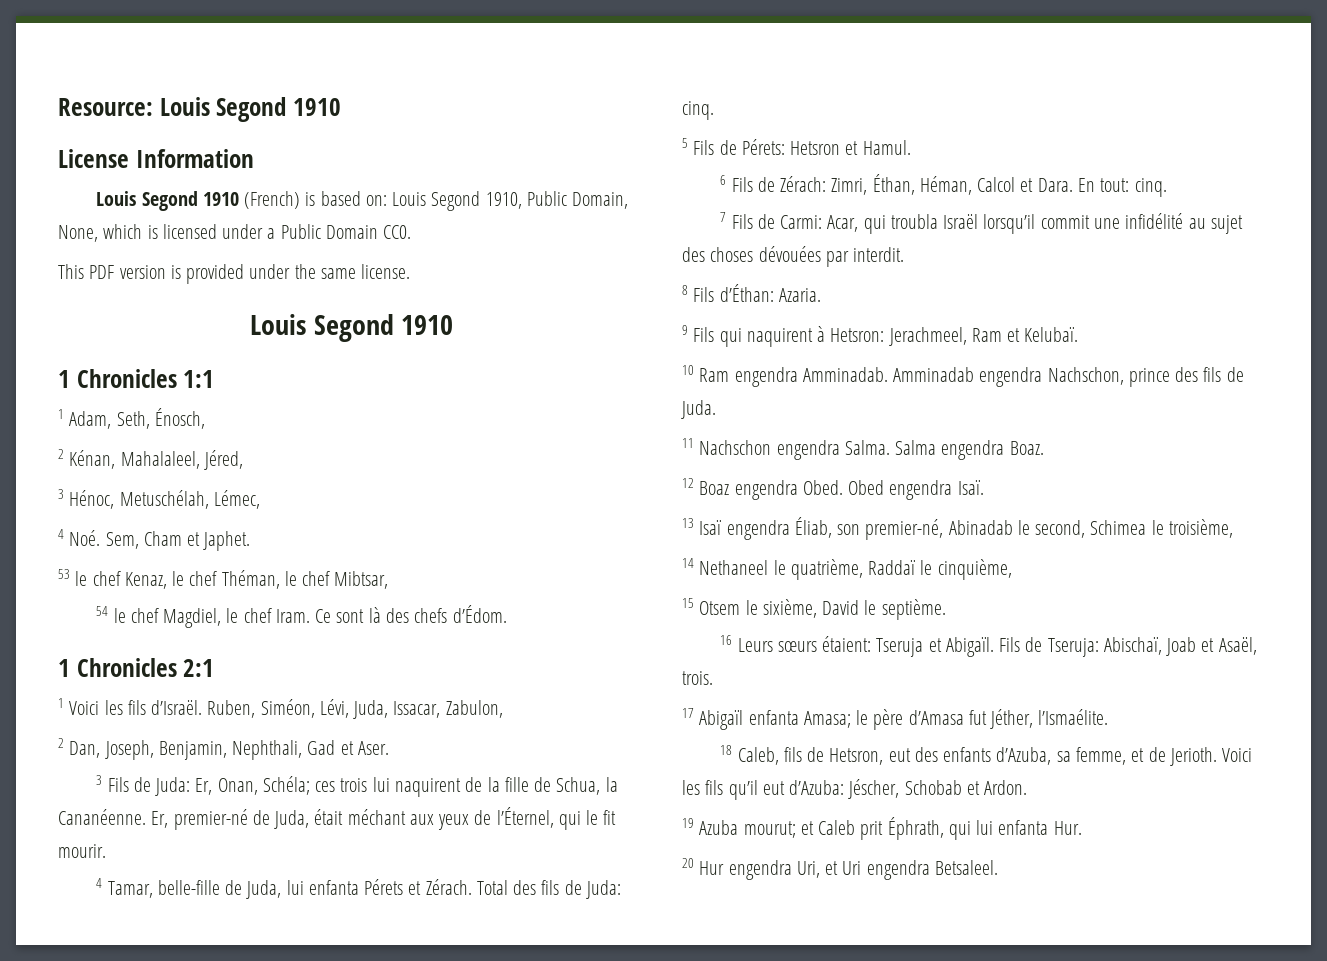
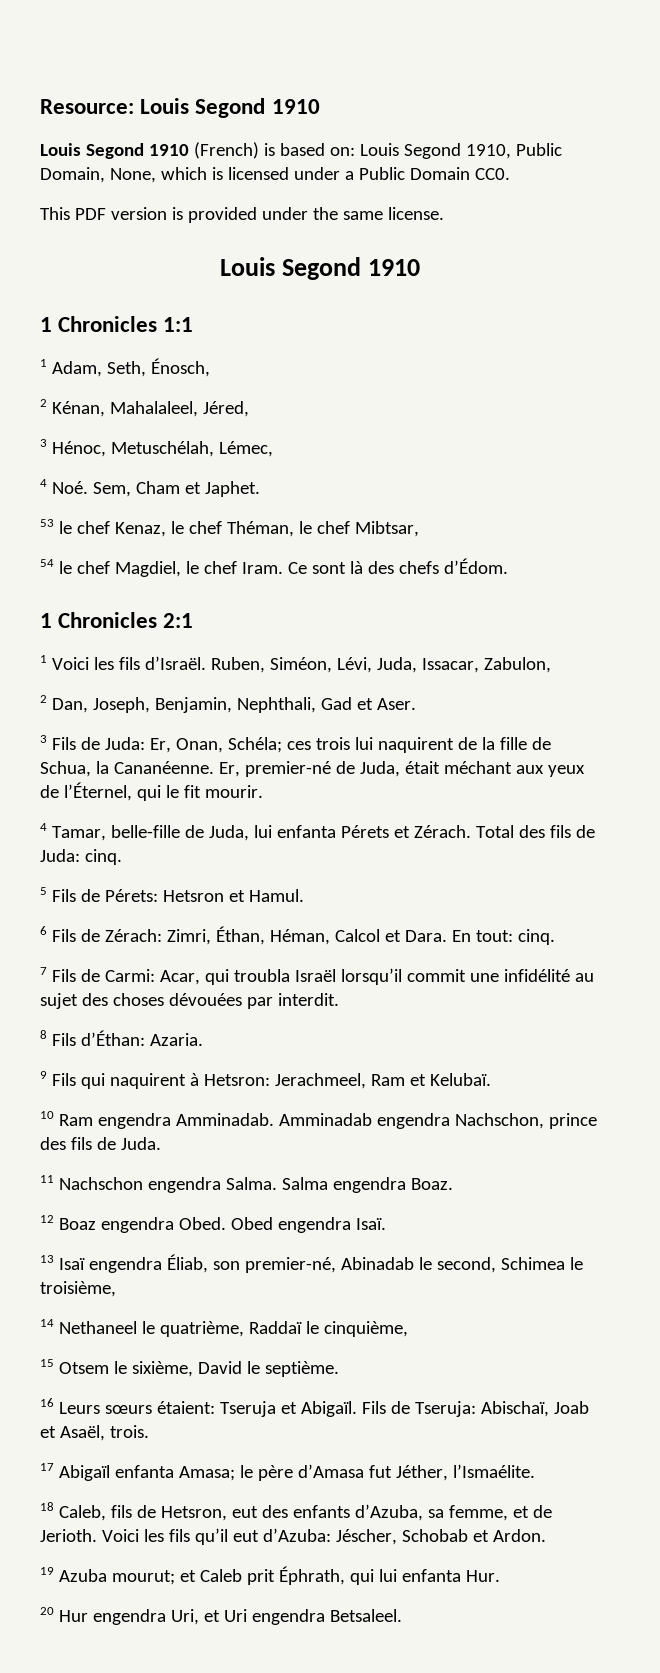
- License Information

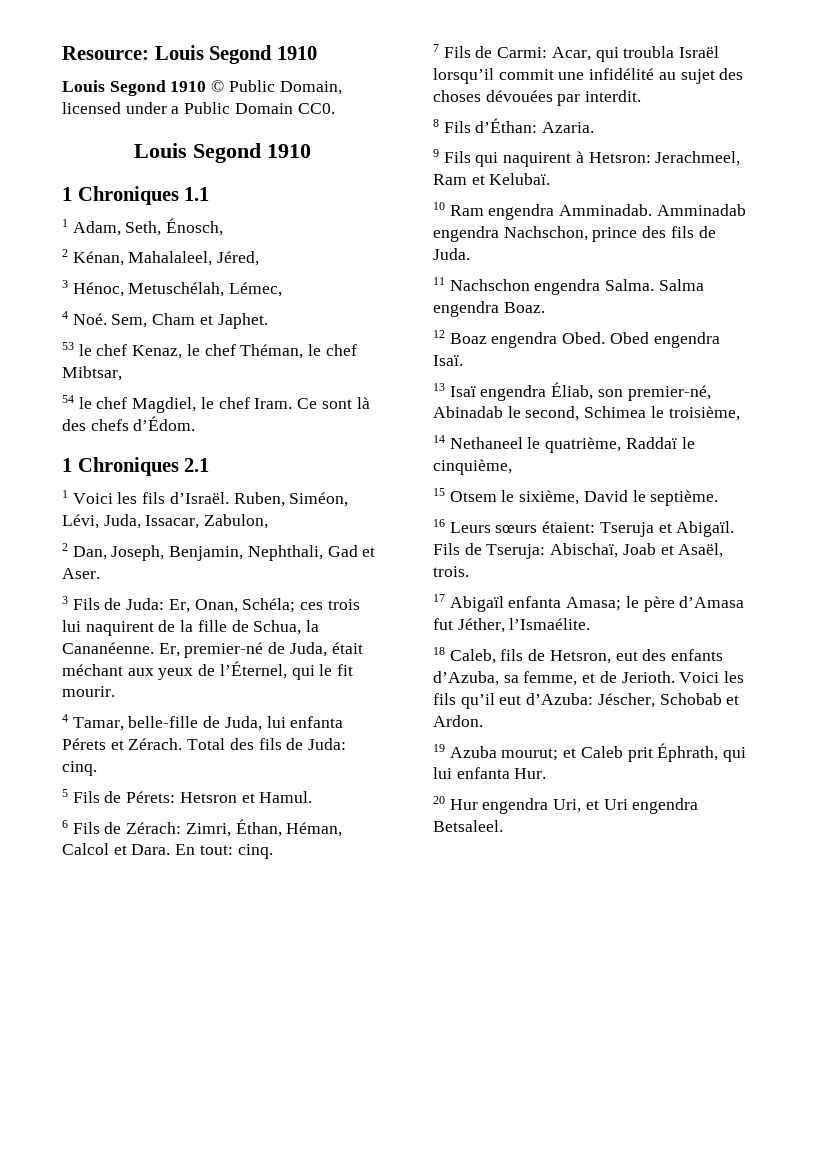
- Louis Segond 1910 (French) is based on: Louis Segond 1910, Public Domain, None, which is licensed under a Public Domain CC0.
+ Louis Segond 1910 © Public Domain, licensed under a Public Domain CC0.
- This PDF version is provided under the same license.
- 1 Chronicles 1:1
+ 1 Chroniques 1.1
- 1 Chronicles 2:1
+ 1 Chroniques 2.1

